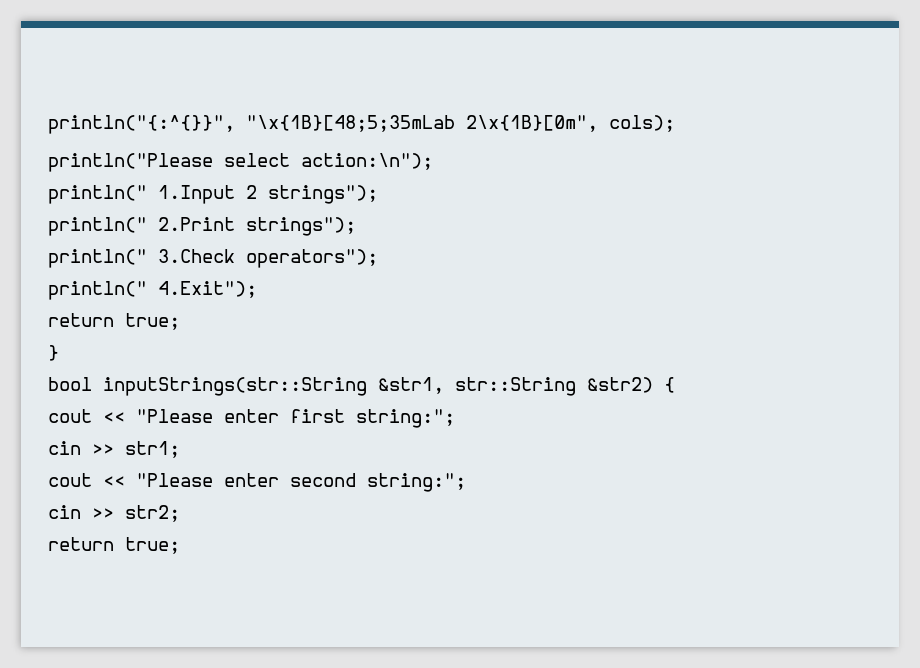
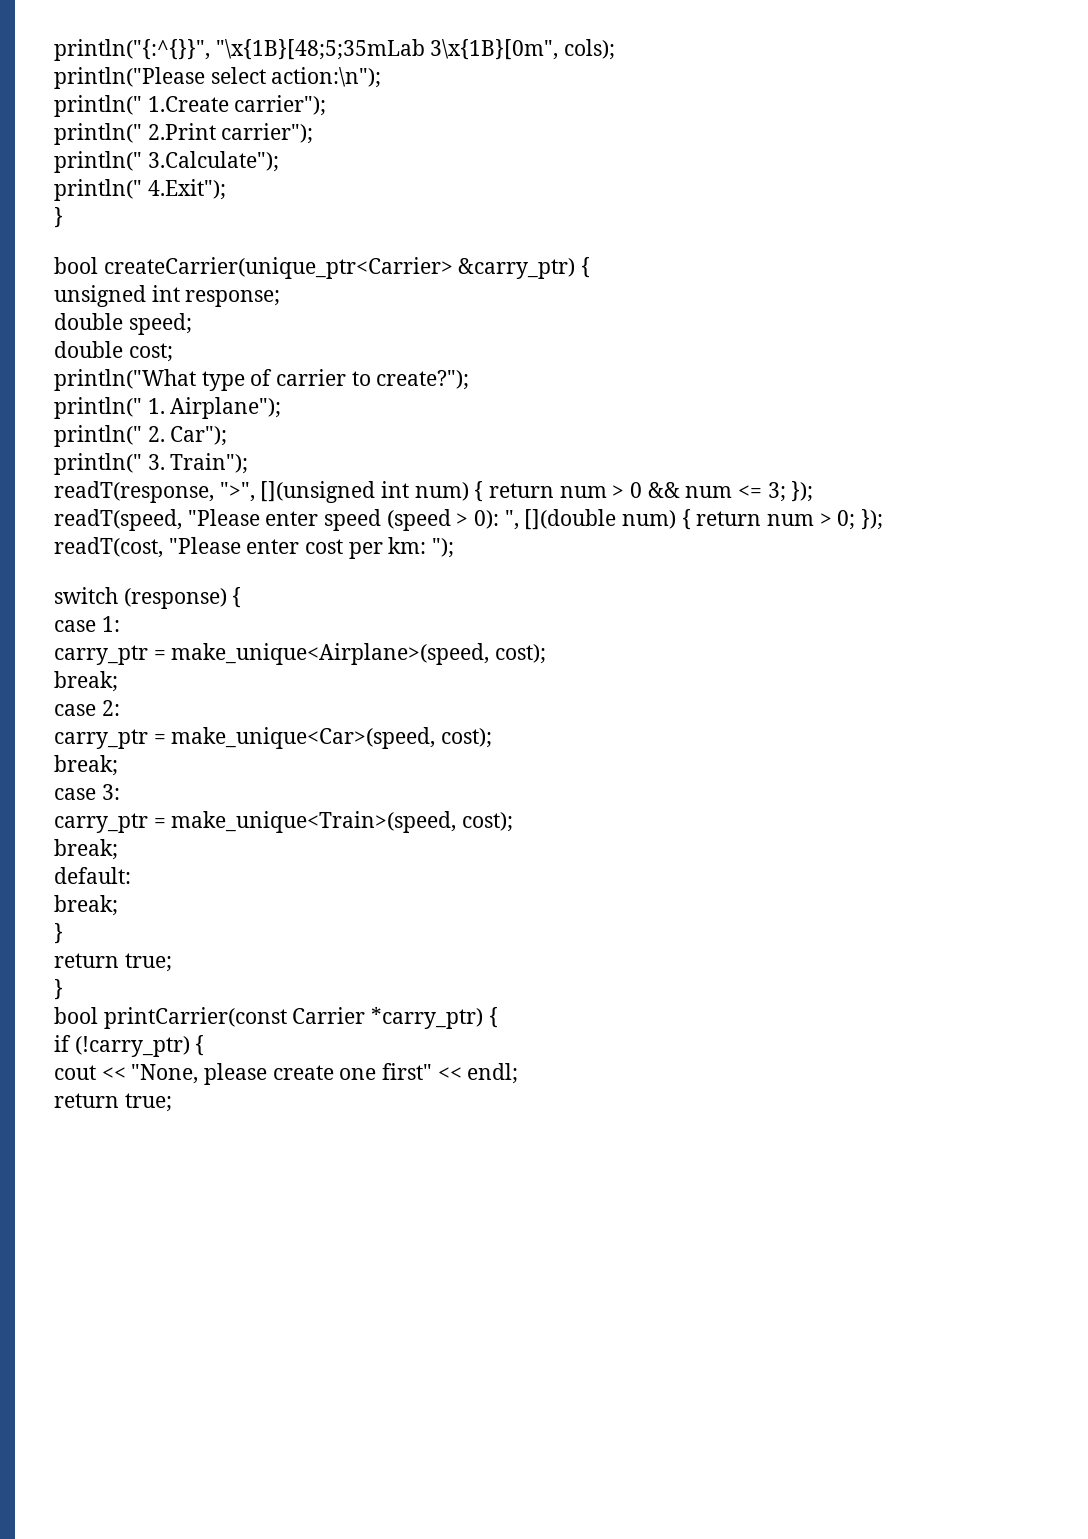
- println("{:^{}}", "\x{1B}[48;5;35mLab 2\x{1B}[0m", cols);
+ println("{:^{}}", "\x{1B}[48;5;35mLab 3\x{1B}[0m", cols);
- println(" 1.Input 2 strings");
+ println(" 1.Create carrier");
- println(" 2.Print strings");
- println(" 3.Check operators");
+ println(" 2.Print carrier");
+ println(" 3.Calculate");
  println(" 4.Exit");
+ }
+ bool createCarrier(unique_ptr<Carrier> &carry_ptr) {
+ unsigned int response;
+ double speed;
+ double cost;
+ println("What type of carrier to create?");
+ println(" 1. Airplane");
+ println(" 2. Car");
+ println(" 3. Train");
+ readT(response, ">", [](unsigned int num) { return num > 0 && num <= 3; });
+ readT(speed, "Please enter speed (speed > 0): ", [](double num) { return num > 0; });
+ readT(cost, "Please enter cost per km: ");
+ switch (response) {
+ case 1:
+ carry_ptr = make_unique<Airplane>(speed, cost);
+ break;
+ case 2:
+ carry_ptr = make_unique<Car>(speed, cost);
+ break;
+ case 3:
+ carry_ptr = make_unique<Train>(speed, cost);
+ break;
+ default:
+ break;
+ }
  return true;
  }
- bool inputStrings(str::String &str1, str::String &str2) {
- cout << "Please enter first string:";
- cin >> str1;
- cout << "Please enter second string:";
- cin >> str2;
+ bool printCarrier(const Carrier *carry_ptr) {
+ if (!carry_ptr) {
+ cout << "None, please create one first" << endl;

